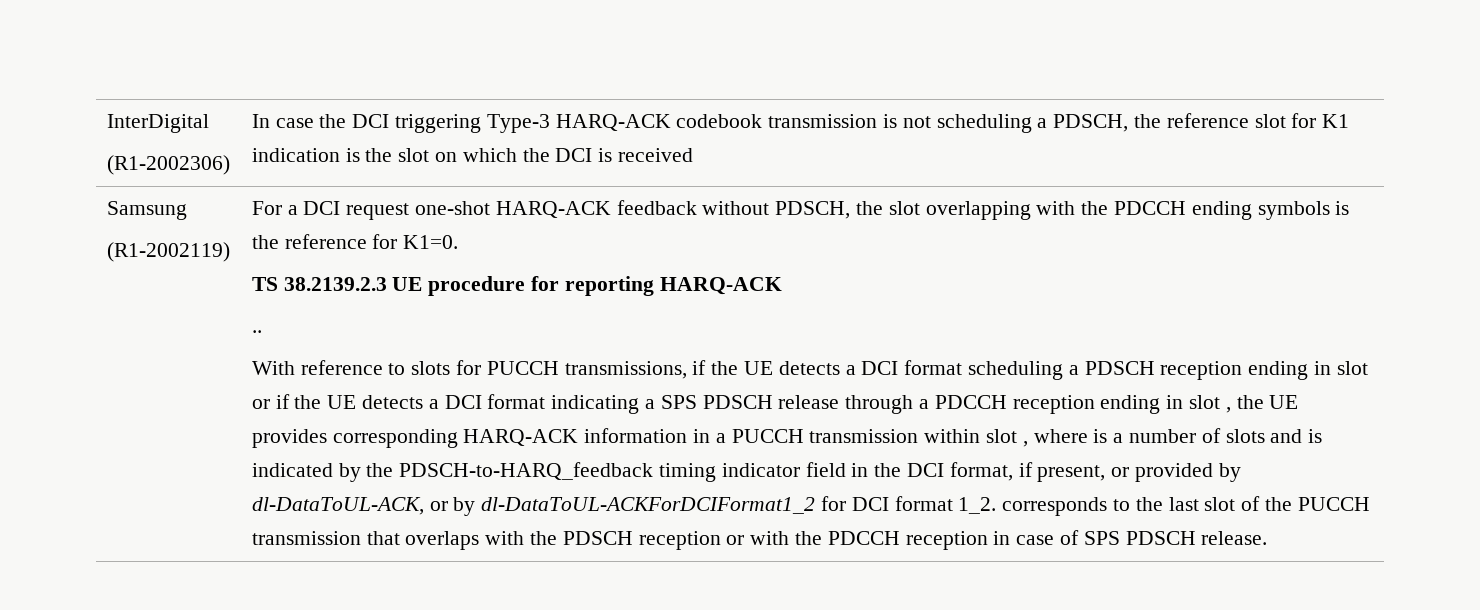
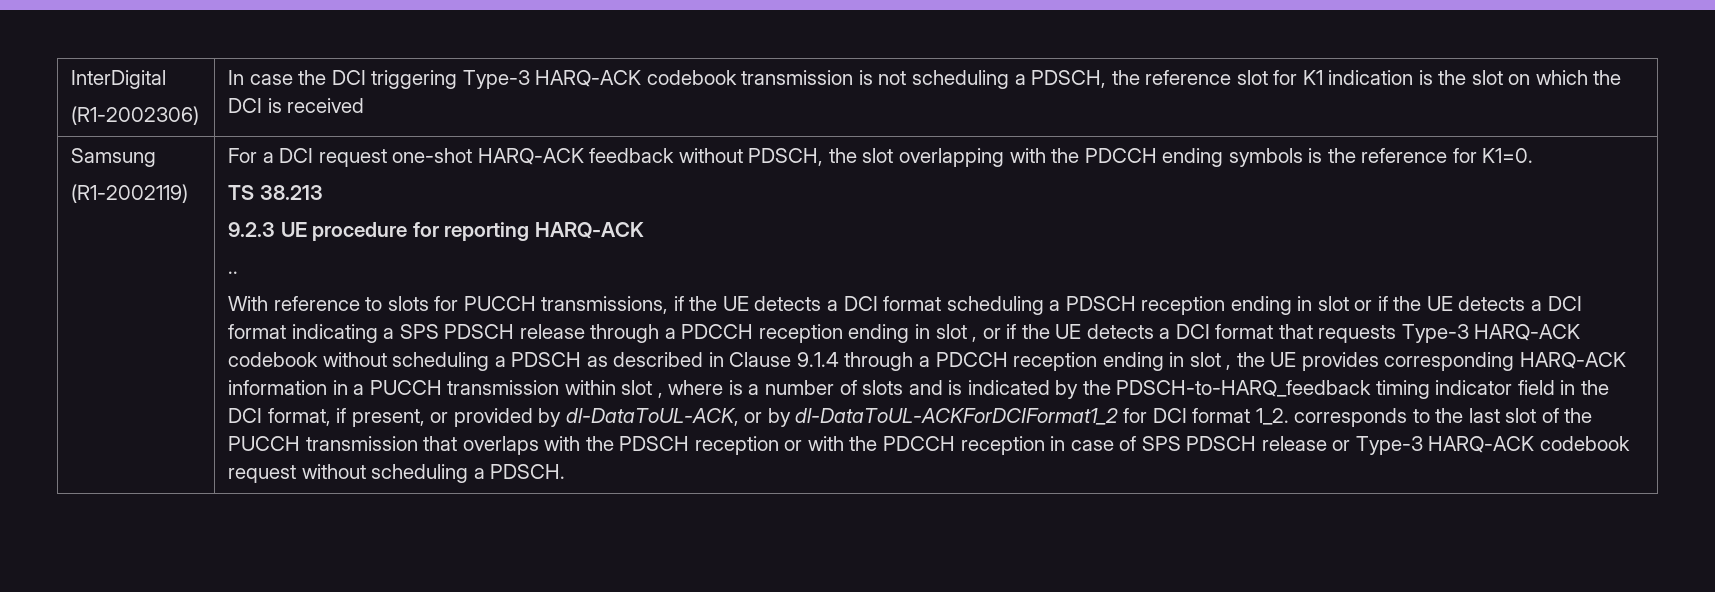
- TS 38.2139.2.3 UE procedure for reporting HARQ-ACK
+ TS 38.213
+ 9.2.3 UE procedure for reporting HARQ-ACK
- With reference to slots for PUCCH transmissions, if the UE detects a DCI format scheduling a PDSCH reception ending in slot or if the UE detects a DCI format indicating a SPS PDSCH release through a PDCCH reception ending in slot , the UE provides corresponding HARQ-ACK information in a PUCCH transmission within slot , where is a number of slots and is indicated by the PDSCH-to-HARQ_feedback timing indicator field in the DCI format, if present, or provided by dl-DataToUL-ACK, or by dl-DataToUL-ACKForDCIFormat1_2 for DCI format 1_2. corresponds to the last slot of the PUCCH transmission that overlaps with the PDSCH reception or with the PDCCH reception in case of SPS PDSCH release.
+ With reference to slots for PUCCH transmissions, if the UE detects a DCI format scheduling a PDSCH reception ending in slot or if the UE detects a DCI format indicating a SPS PDSCH release through a PDCCH reception ending in slot , or if the UE detects a DCI format that requests Type-3 HARQ-ACK codebook without scheduling a PDSCH as described in Clause 9.1.4 through a PDCCH reception ending in slot , the UE provides corresponding HARQ-ACK information in a PUCCH transmission within slot , where is a number of slots and is indicated by the PDSCH-to-HARQ_feedback timing indicator field in the DCI format, if present, or provided by dl-DataToUL-ACK, or by dl-DataToUL-ACKForDCIFormat1_2 for DCI format 1_2. corresponds to the last slot of the PUCCH transmission that overlaps with the PDSCH reception or with the PDCCH reception in case of SPS PDSCH release or Type-3 HARQ-ACK codebook request without scheduling a PDSCH.

